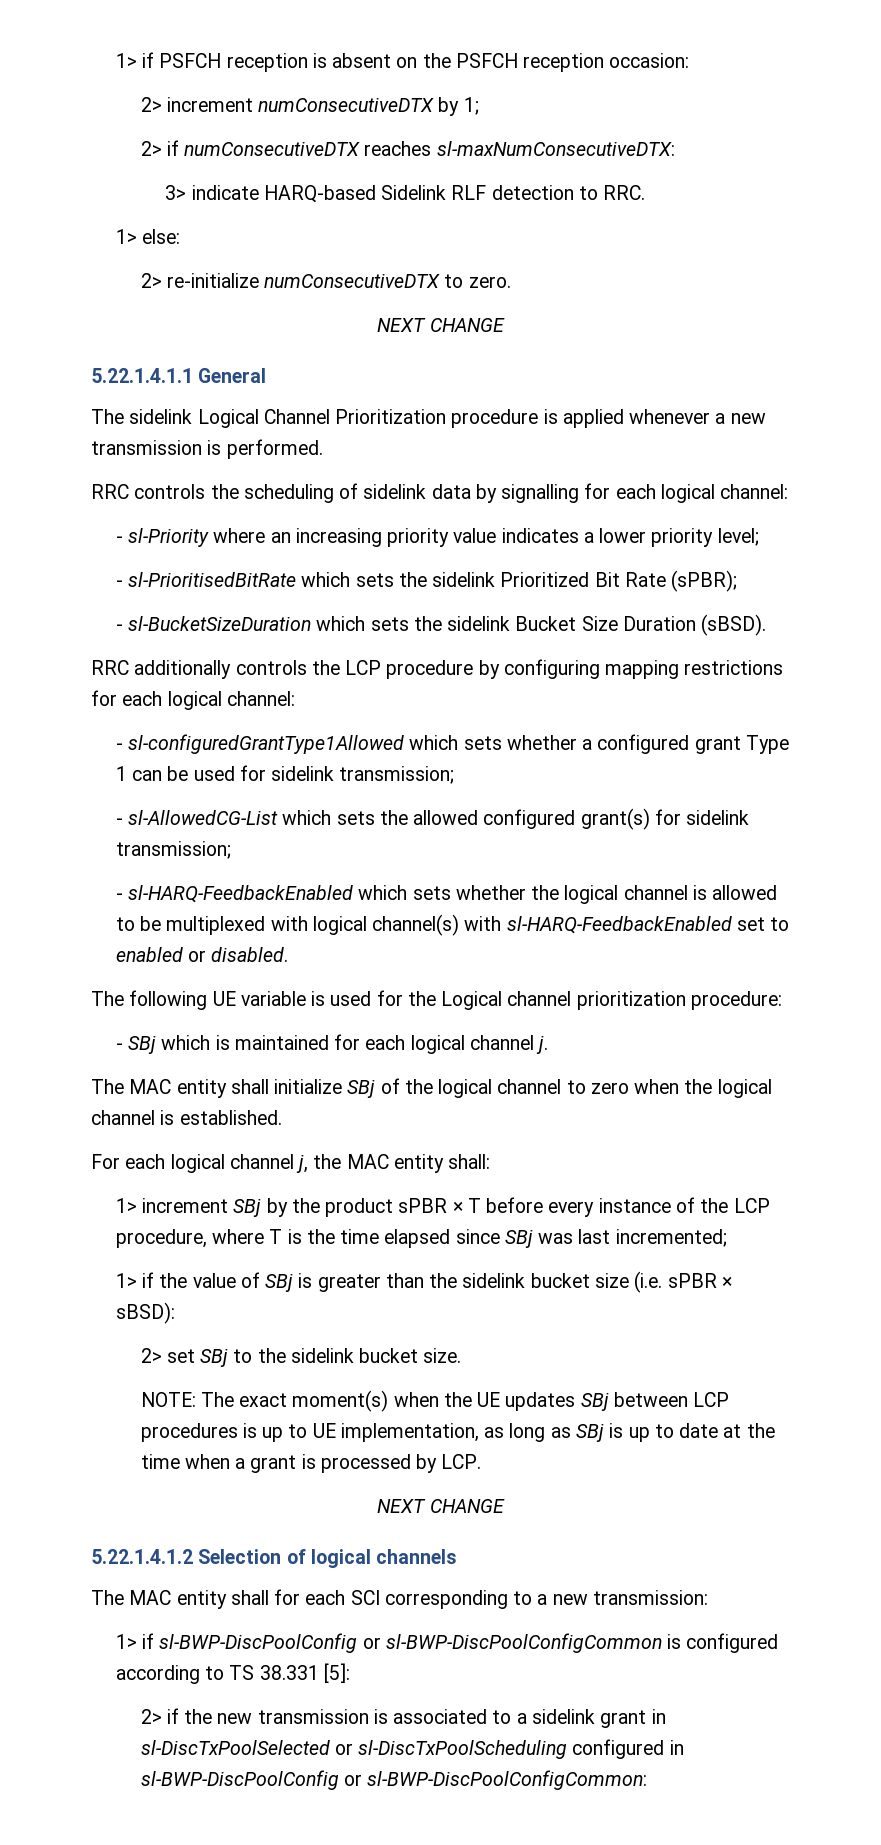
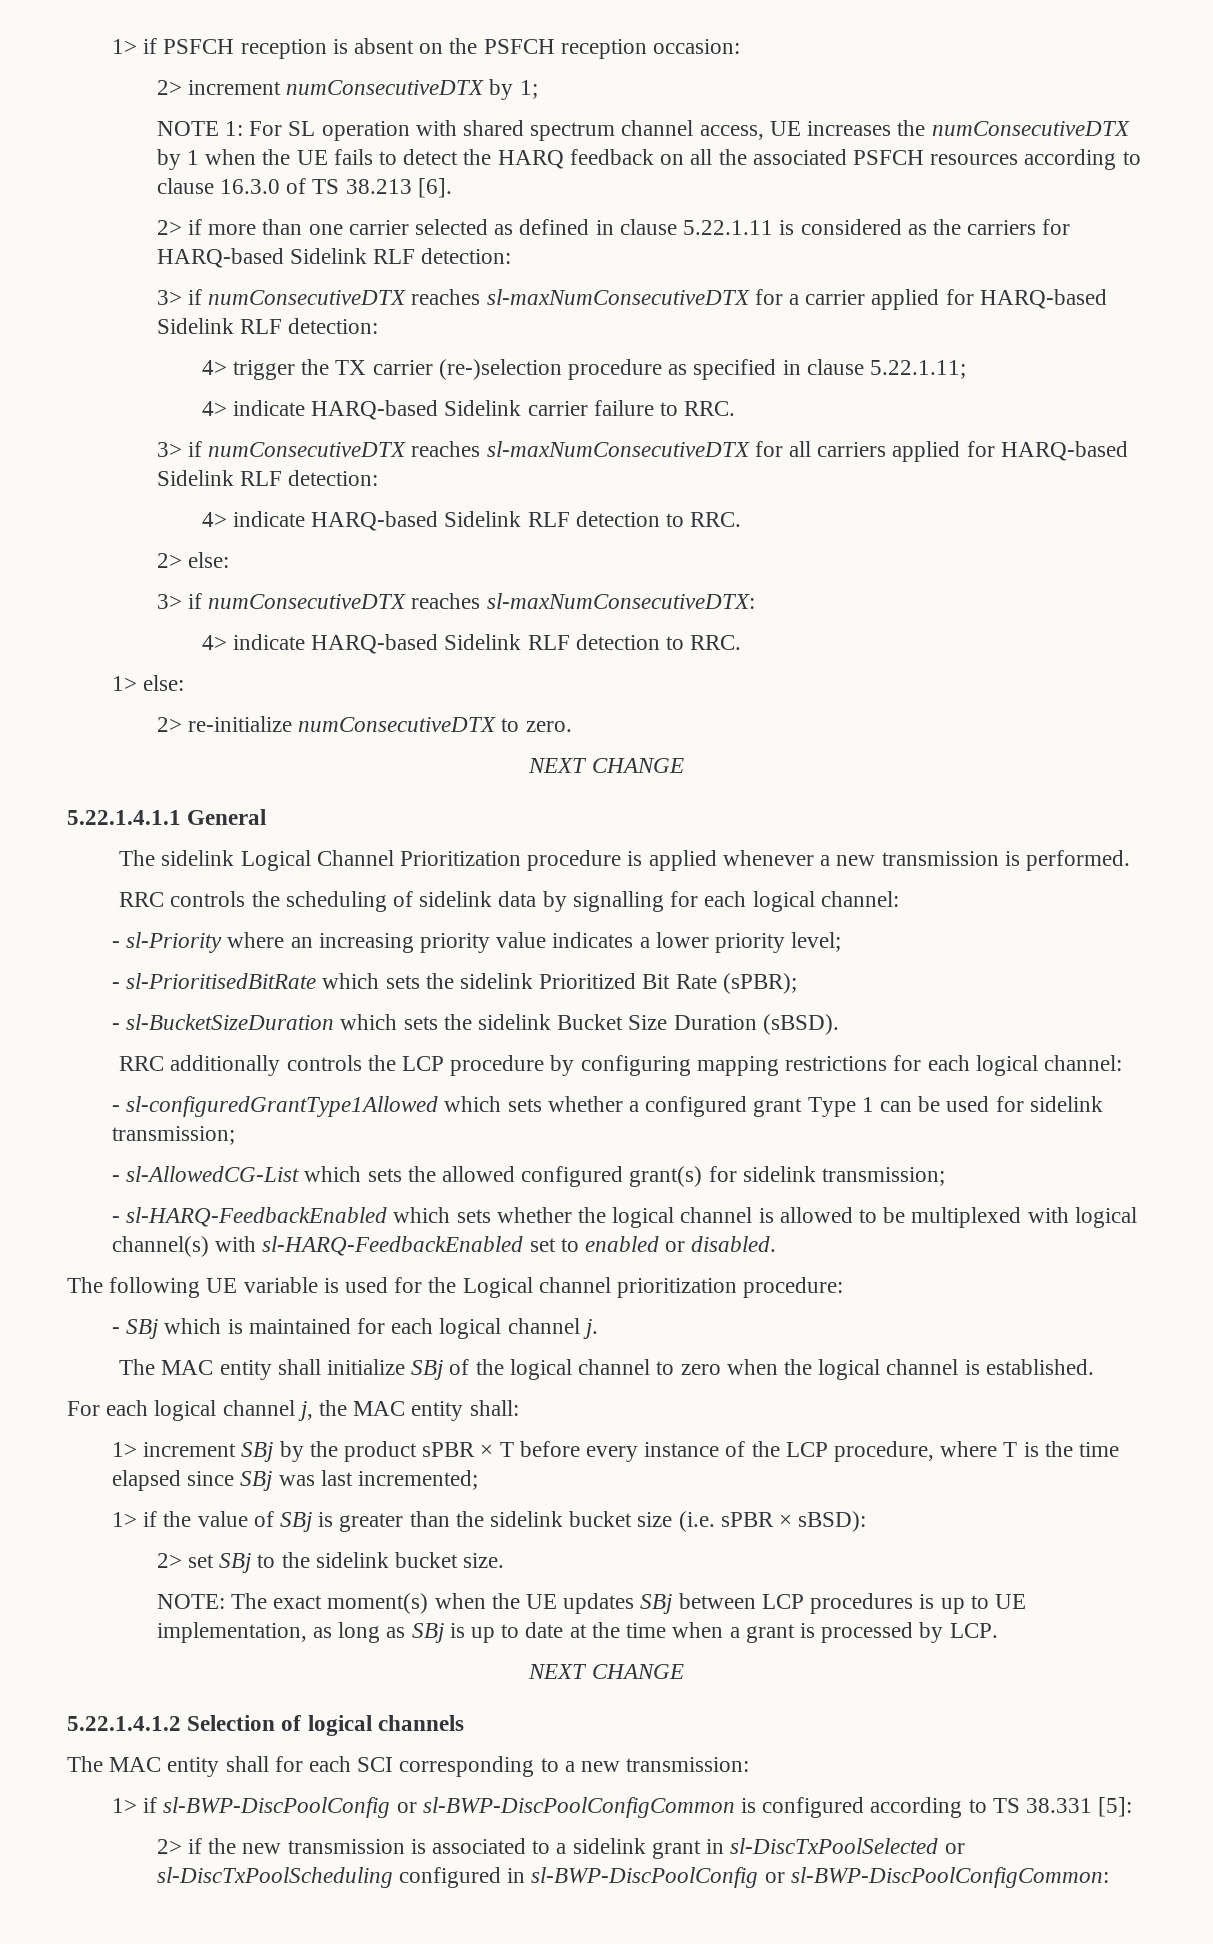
- 2> if numConsecutiveDTX reaches sl-maxNumConsecutiveDTX:
- 3> indicate HARQ-based Sidelink RLF detection to RRC.
+ NOTE 1: For SL operation with shared spectrum channel access, UE increases the numConsecutiveDTX by 1 when the UE fails to detect the HARQ feedback on all the associated PSFCH resources according to clause 16.3.0 of TS 38.213 [6].
+ 2> if more than one carrier selected as defined in clause 5.22.1.11 is considered as the carriers for HARQ-based Sidelink RLF detection:
+ 3> if numConsecutiveDTX reaches sl-maxNumConsecutiveDTX for a carrier applied for HARQ-based Sidelink RLF detection:
+ 4> trigger the TX carrier (re-)selection procedure as specified in clause 5.22.1.11;
+ 4> indicate HARQ-based Sidelink carrier failure to RRC.
+ 3> if numConsecutiveDTX reaches sl-maxNumConsecutiveDTX for all carriers applied for HARQ-based Sidelink RLF detection:
+ 4> indicate HARQ-based Sidelink RLF detection to RRC.
+ 2> else:
+ 3> if numConsecutiveDTX reaches sl-maxNumConsecutiveDTX:
+ 4> indicate HARQ-based Sidelink RLF detection to RRC.

